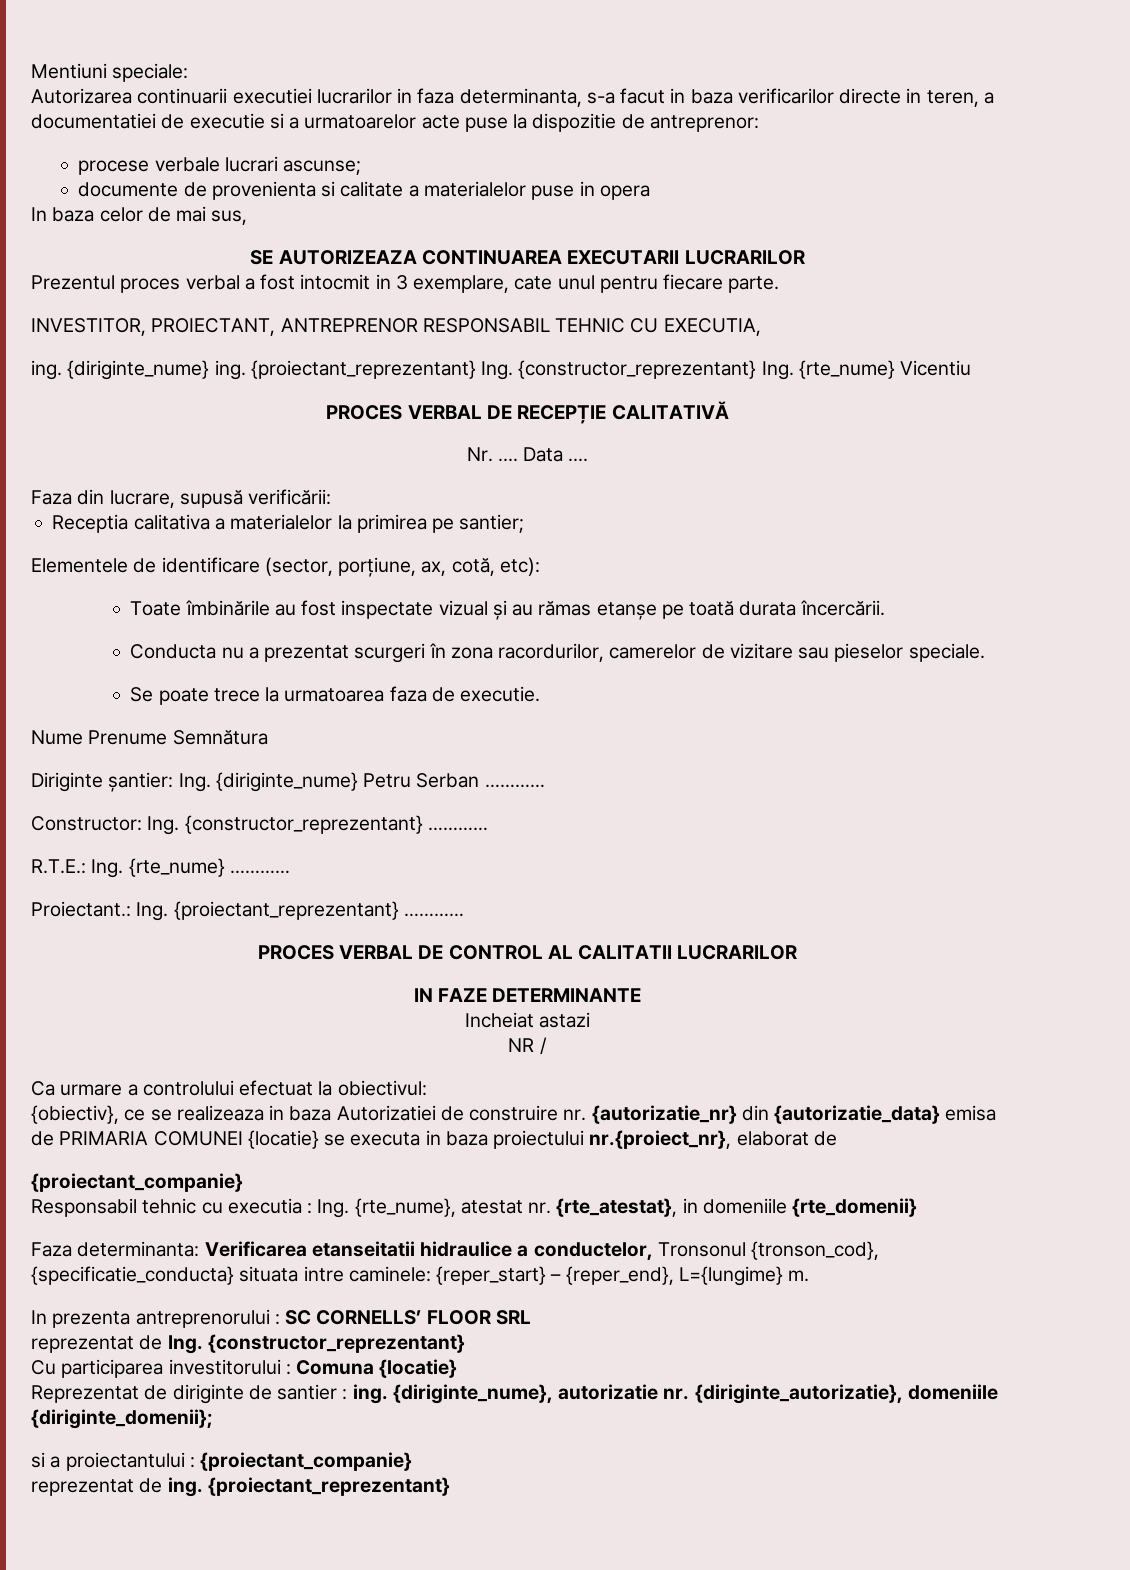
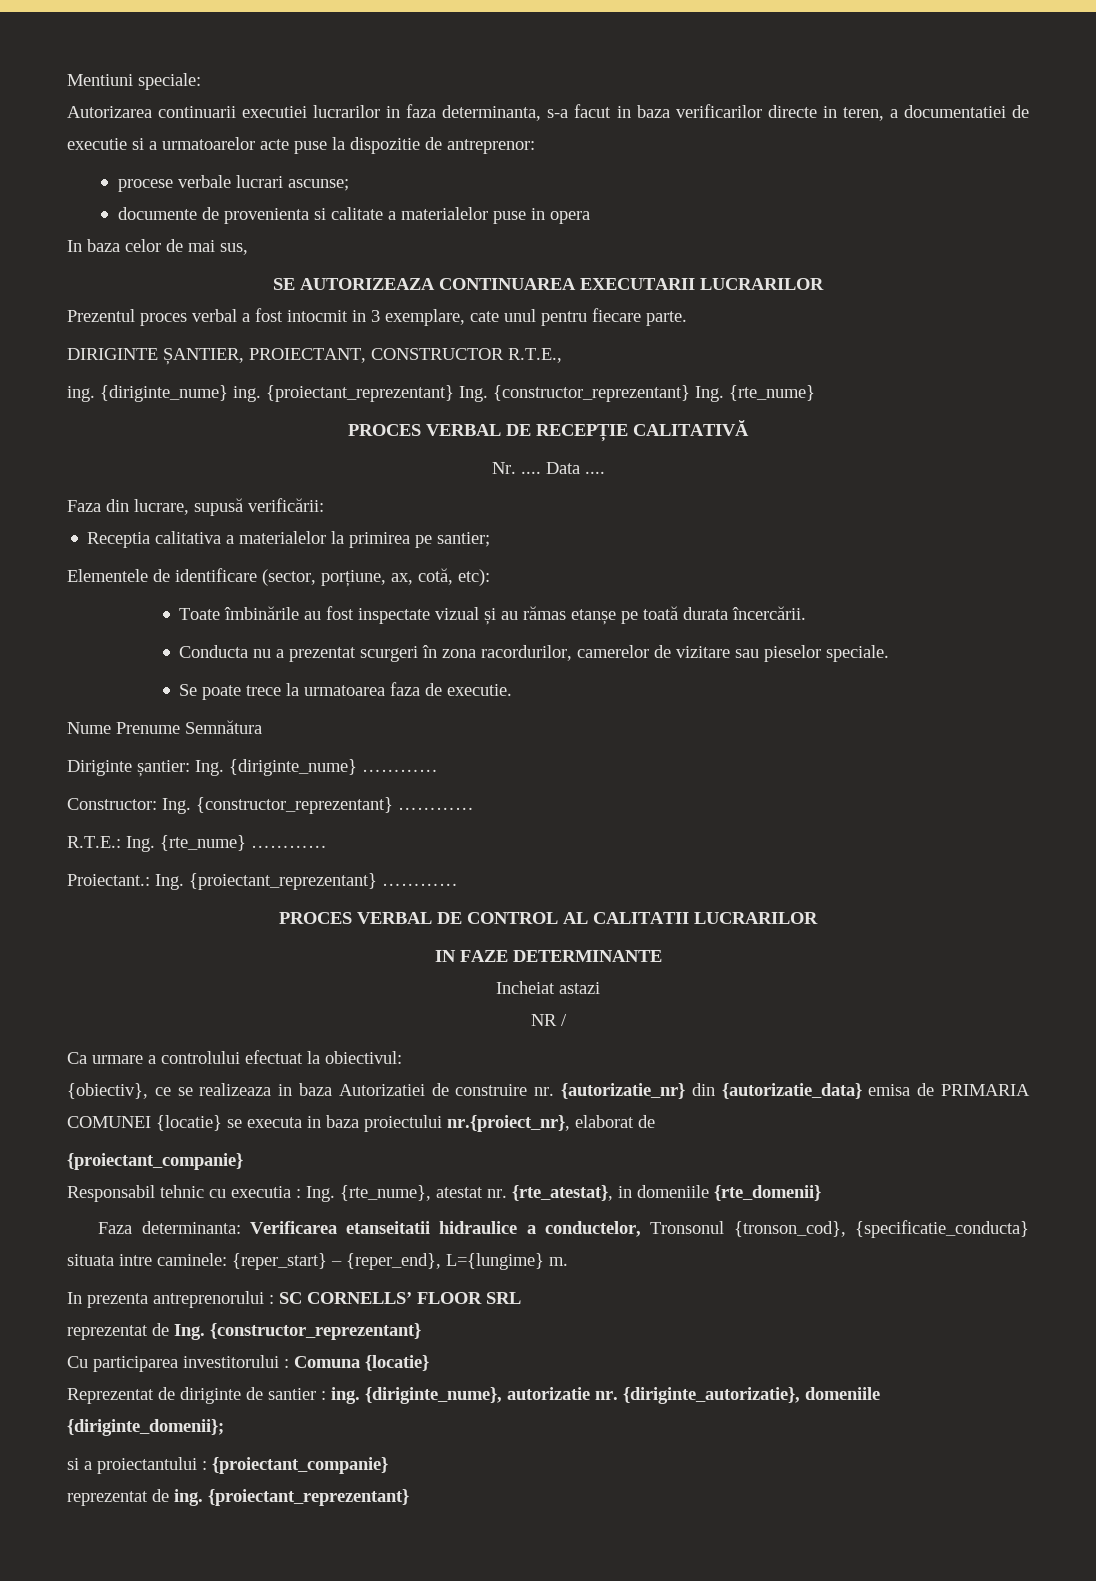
- INVESTITOR, PROIECTANT, ANTREPRENOR RESPONSABIL TEHNIC CU EXECUTIA,
+ DIRIGINTE ȘANTIER, PROIECTANT, CONSTRUCTOR R.T.E.,
- {proiectant_reprezentant} Ing. {constructor_reprezentant} Ing. {rte_nume} Vicentiu
+ {proiectant_reprezentant} Ing. {constructor_reprezentant} Ing. {rte_nume}
- Diriginte șantier: Ing. {diriginte_nume} Petru Serban …………
+ Diriginte șantier: Ing. {diriginte_nume} …………

